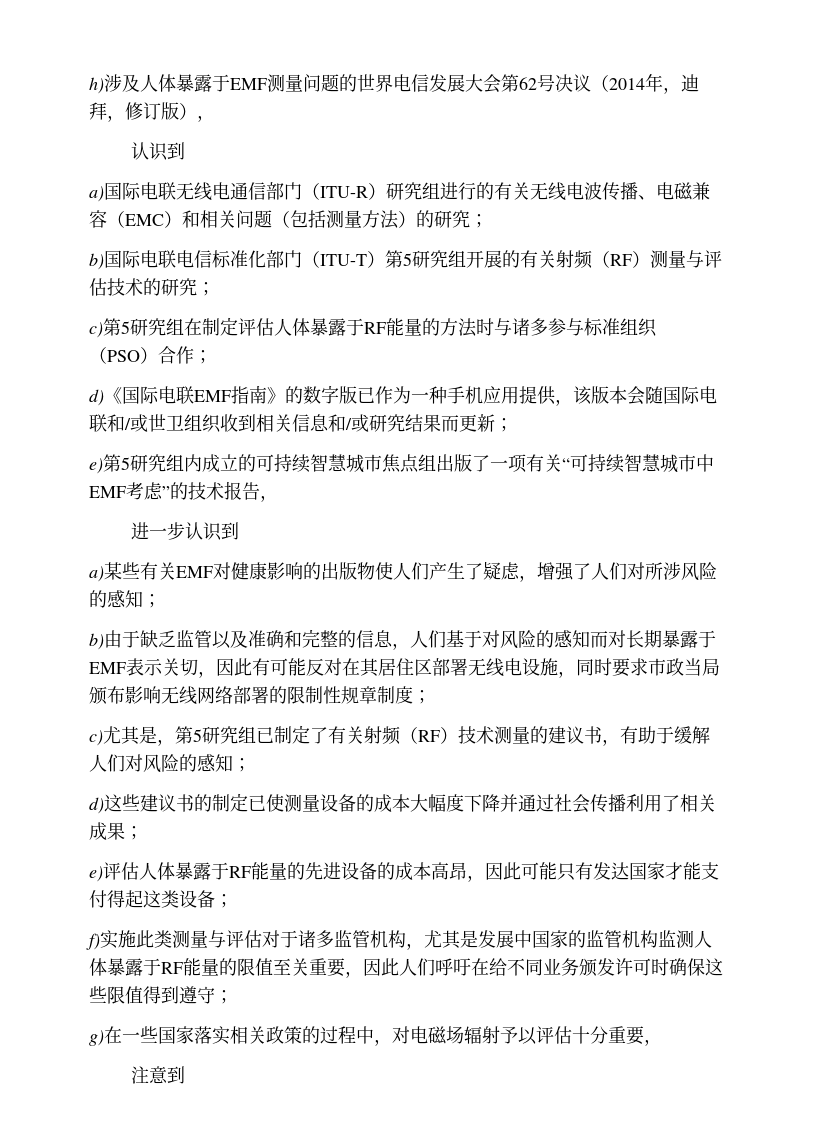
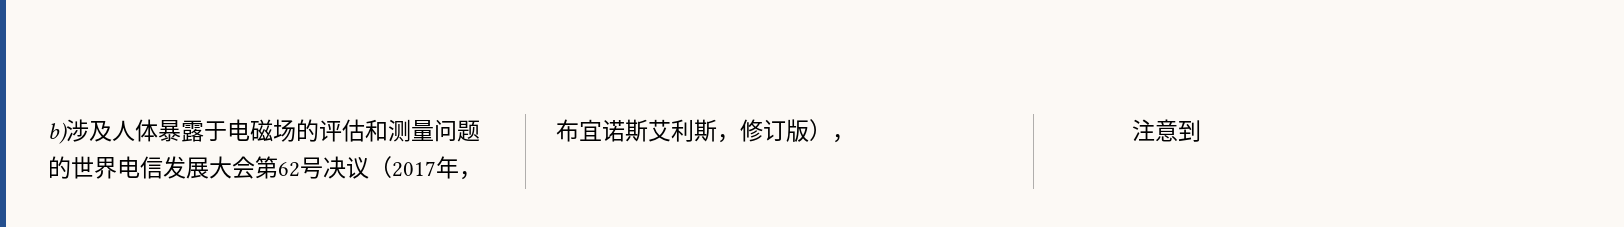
- h)涉及人体暴露于EMF测量问题的世界电信发展大会第62号决议（2014年，迪拜，修订版），
- 认识到
- a)国际电联无线电通信部门（ITU-R）研究组进行的有关无线电波传播、电磁兼容（EMC）和相关问题（包括测量方法）的研究；
- b)国际电联电信标准化部门（ITU-T）第5研究组开展的有关射频（RF）测量与评估技术的研究；
- c)第5研究组在制定评估人体暴露于RF能量的方法时与诸多参与标准组织（PSO）合作；
- d)《国际电联EMF指南》的数字版已作为一种手机应用提供，该版本会随国际电联和/或世卫组织收到相关信息和/或研究结果而更新；
- e)第5研究组内成立的可持续智慧城市焦点组出版了一项有关“可持续智慧城市中EMF考虑”的技术报告，
- 进一步认识到
- a)某些有关EMF对健康影响的出版物使人们产生了疑虑，增强了人们对所涉风险的感知；
- b)由于缺乏监管以及准确和完整的信息，人们基于对风险的感知而对长期暴露于EMF表示关切，因此有可能反对在其居住区部署无线电设施，同时要求市政当局颁布影响无线网络部署的限制性规章制度；
- c)尤其是，第5研究组已制定了有关射频（RF）技术测量的建议书，有助于缓解人们对风险的感知；
- d)这些建议书的制定已使测量设备的成本大幅度下降并通过社会传播利用了相关成果；
- e)评估人体暴露于RF能量的先进设备的成本高昂，因此可能只有发达国家才能支付得起这类设备；
- f)实施此类测量与评估对于诸多监管机构，尤其是发展中国家的监管机构监测人体暴露于RF能量的限值至关重要，因此人们呼吁在给不同业务颁发许可时确保这些限值得到遵守；
- g)在一些国家落实相关政策的过程中，对电磁场辐射予以评估十分重要，
+ b)涉及人体暴露于电磁场的评估和测量问题的世界电信发展大会第62号决议（2017年，布宜诺斯艾利斯，修订版），

